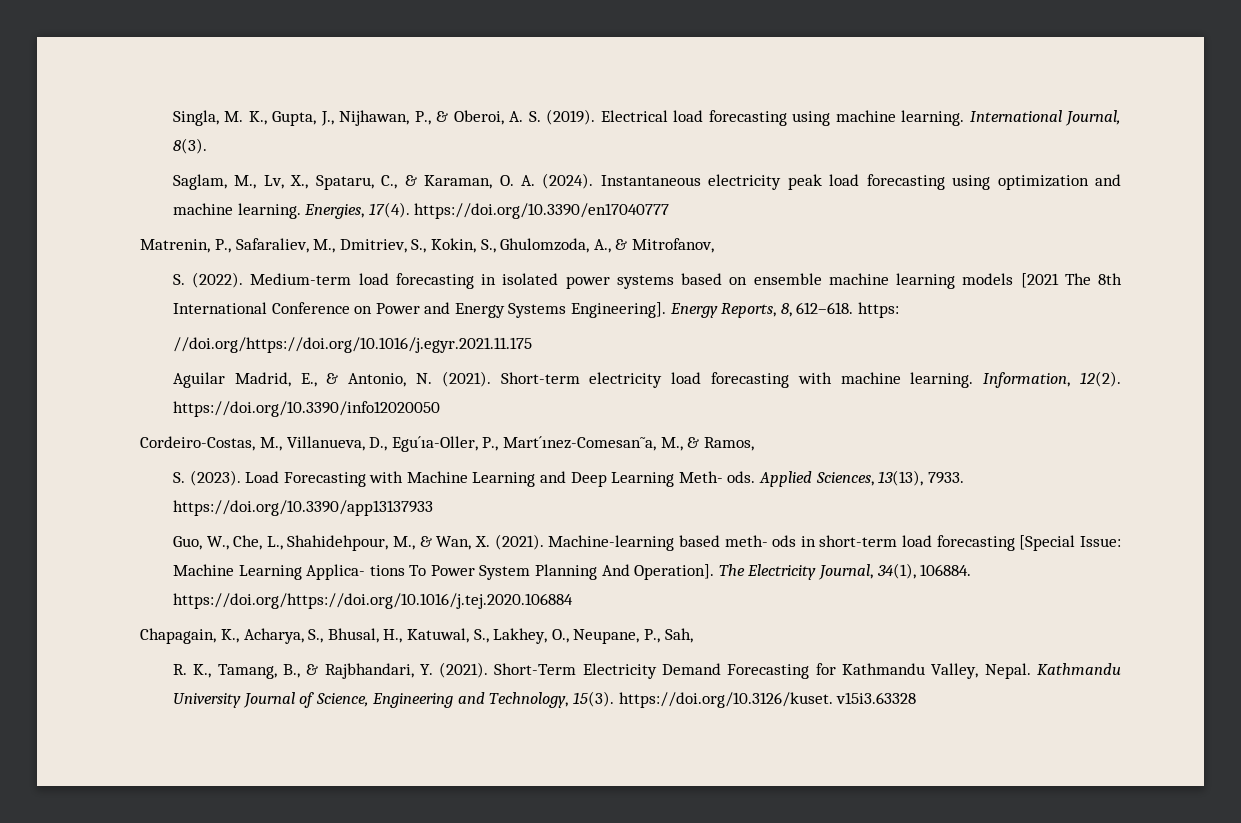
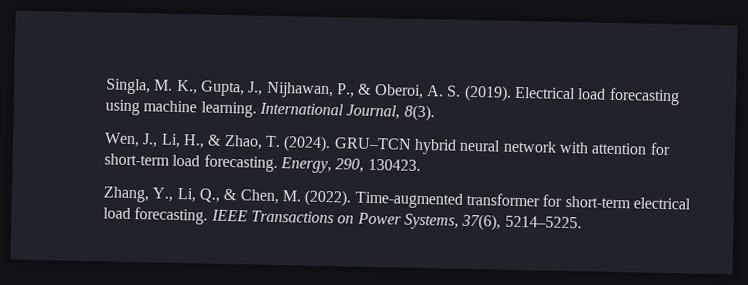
- Saglam, M., Lv, X., Spataru, C., & Karaman, O. A. (2024). Instantaneous electricity peak load forecasting using optimization and machine learning. Energies, 17(4). https://doi.org/10.3390/en17040777
- Matrenin, P., Safaraliev, M., Dmitriev, S., Kokin, S., Ghulomzoda, A., & Mitrofanov,
- S. (2022). Medium-term load forecasting in isolated power systems based on ensemble machine learning models [2021 The 8th International Conference on Power and Energy Systems Engineering]. Energy Reports, 8, 612–618. https:
- //doi.org/https://doi.org/10.1016/j.egyr.2021.11.175
- Aguilar Madrid, E., & Antonio, N. (2021). Short-term electricity load forecasting with machine learning. Information, 12(2). https://doi.org/10.3390/info12020050
- Cordeiro-Costas, M., Villanueva, D., Egu´ıa-Oller, P., Mart´ınez-Comesan˜a, M., & Ramos,
- S. (2023). Load Forecasting with Machine Learning and Deep Learning Meth- ods. Applied Sciences, 13(13), 7933. https://doi.org/10.3390/app13137933
- Guo, W., Che, L., Shahidehpour, M., & Wan, X. (2021). Machine-learning based meth- ods in short-term load forecasting [Special Issue: Machine Learning Applica- tions To Power System Planning And Operation]. The Electricity Journal, 34(1), 106884. https://doi.org/https://doi.org/10.1016/j.tej.2020.106884
- Chapagain, K., Acharya, S., Bhusal, H., Katuwal, S., Lakhey, O., Neupane, P., Sah,
- R. K., Tamang, B., & Rajbhandari, Y. (2021). Short-Term Electricity Demand Forecasting for Kathmandu Valley, Nepal. Kathmandu University Journal of Science, Engineering and Technology, 15(3). https://doi.org/10.3126/kuset. v15i3.63328
+ Wen, J., Li, H., & Zhao, T. (2024). GRU–TCN hybrid neural network with attention for short-term load forecasting. Energy, 290, 130423.
+ Zhang, Y., Li, Q., & Chen, M. (2022). Time-augmented transformer for short-term electrical load forecasting. IEEE Transactions on Power Systems, 37(6), 5214–5225.

